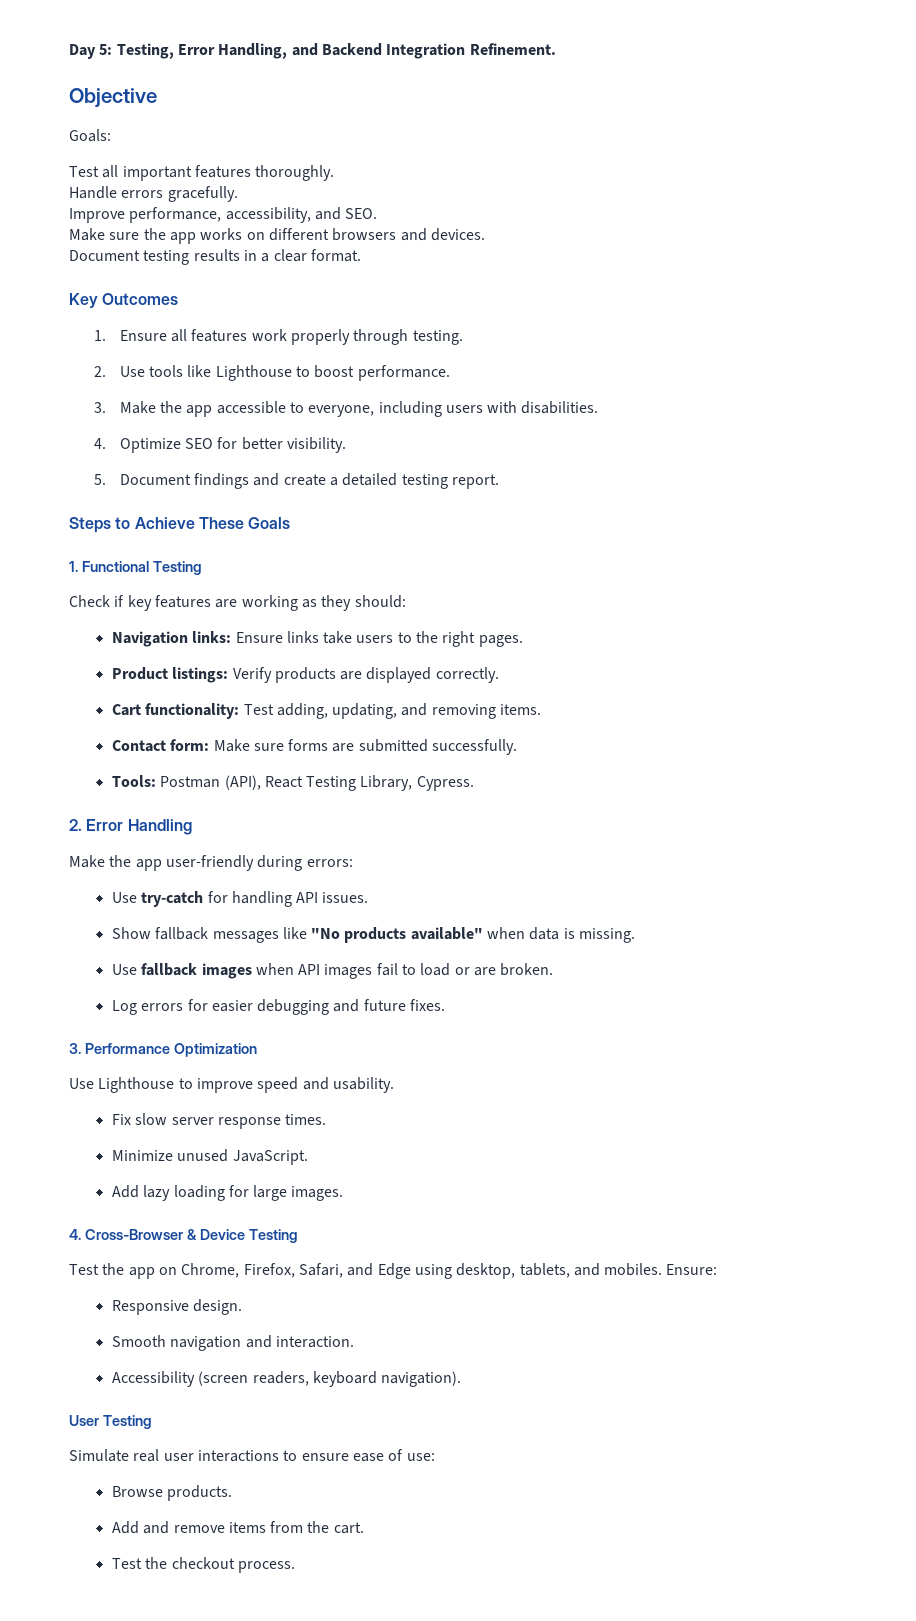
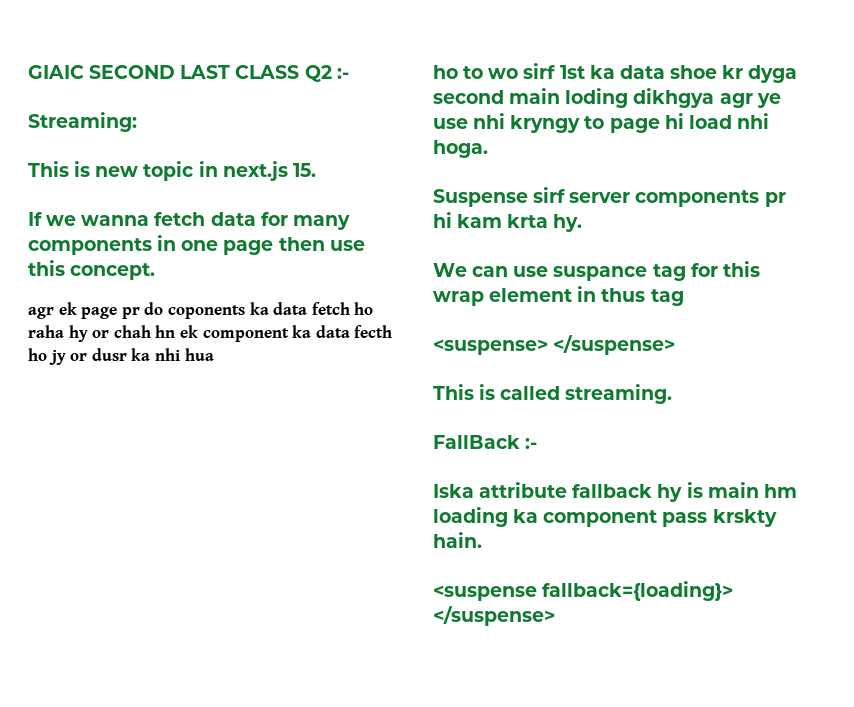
- Day 5: Testing, Error Handling, and Backend Integration Refinement.
- Objective
- Goals:
- Test all important features thoroughly.
- Handle errors gracefully.
- Improve performance, accessibility, and SEO.
- Make sure the app works on different browsers and devices.
- Document testing results in a clear format.
- Key Outcomes
- 1. Ensure all features work properly through testing.
- 2. Use tools like Lighthouse to boost performance.
- 3. Make the app accessible to everyone, including users with disabilities.
- 4. Optimize SEO for better visibility.
- 5. Document findings and create a detailed testing report.
- Steps to Achieve These Goals
- 1. Functional Testing
- Check if key features are working as they should:
- Navigation links: Ensure links take users to the right pages.
- Product listings: Verify products are displayed correctly.
- Cart functionality: Test adding, updating, and removing items.
- Contact form: Make sure forms are submitted successfully.
- Tools: Postman (API), React Testing Library, Cypress.
- 2. Error Handling
- Make the app user-friendly during errors:
- Use try-catch for handling API issues.
- Show fallback messages like "No products available" when data is missing.
- Use fallback images when API images fail to load or are broken.
- Log errors for easier debugging and future fixes.
- 3. Performance Optimization
- Use Lighthouse to improve speed and usability.
- Fix slow server response times.
- Minimize unused JavaScript.
- Add lazy loading for large images.
- 4. Cross-Browser & Device Testing
- Test the app on Chrome, Firefox, Safari, and Edge using desktop, tablets, and mobiles. Ensure:
- Responsive design.
- Smooth navigation and interaction.
- Accessibility (screen readers, keyboard navigation).
- User Testing
- Simulate real user interactions to ensure ease of use:
- Browse products.
- Add and remove items from the cart.
- Test the checkout process.
+ GIAIC SECOND LAST CLASS Q2 :-
+ Streaming:
+ This is new topic in next.js 15.
+ If we wanna fetch data for many components in one page then use this concept.
+ agr ek page pr do coponents ka data fetch ho raha hy or chah hn ek component ka data fecth ho jy or dusr ka nhi hua
+ ho to wo sirf 1st ka data shoe kr dyga second main loding dikhgya agr ye use nhi kryngy to page hi load nhi hoga.
+ Suspense sirf server components pr hi kam krta hy.
+ We can use suspance tag for this wrap element in thus tag
+ <suspense> </suspense>
+ This is called streaming.
+ FallBack :-
+ Iska attribute fallback hy is main hm loading ka component pass krskty hain.
+ <suspense fallback={loading}> </suspense>

